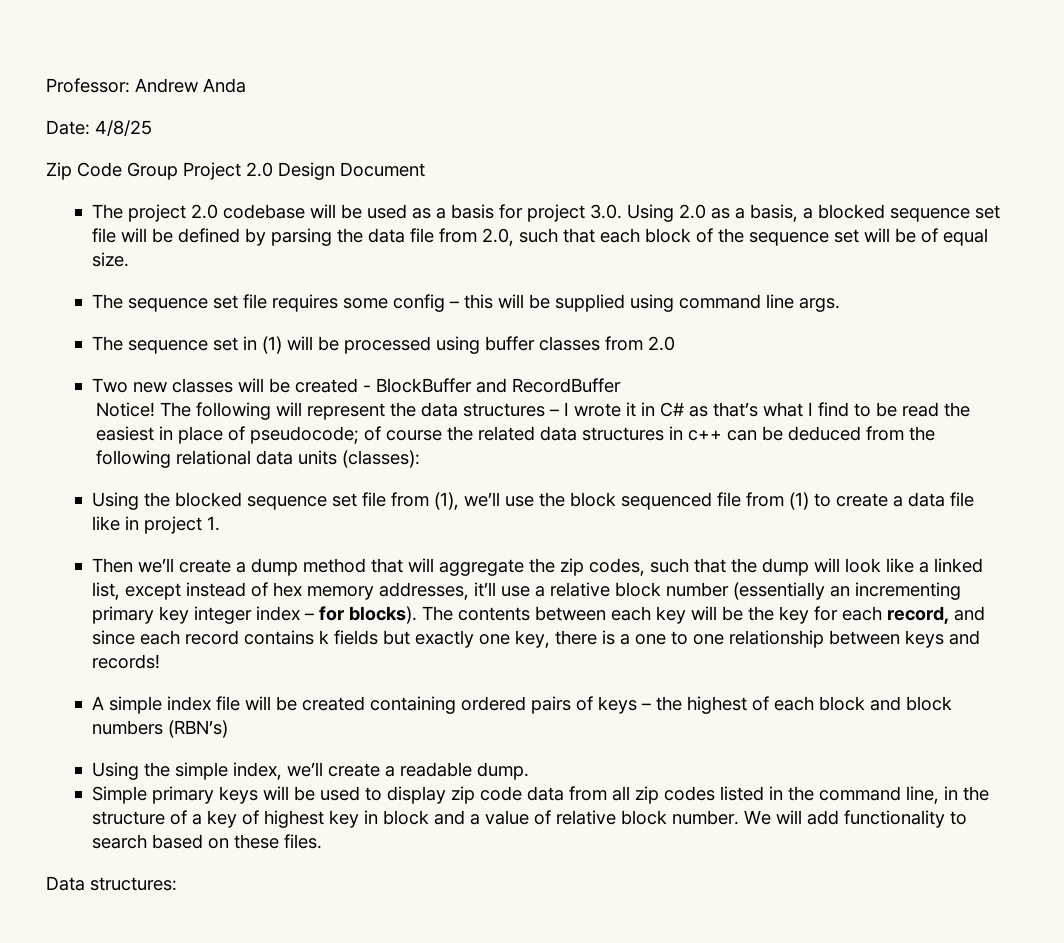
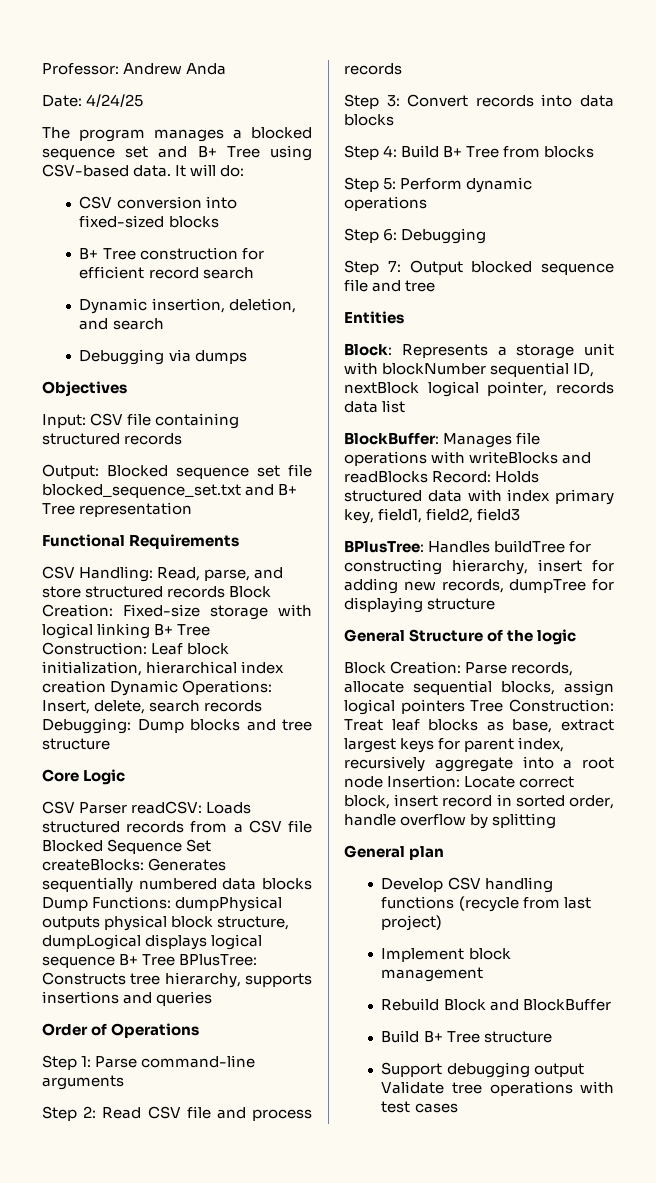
- Date: 4/8/25
- Zip Code Group Project 2.0 Design Document
- The project 2.0 codebase will be used as a basis for project 3.0. Using 2.0 as a basis, a blocked sequence set file will be defined by parsing the data file from 2.0, such that each block of the sequence set will be of equal size.
- The sequence set file requires some config – this will be supplied using command line args.
- The sequence set in (1) will be processed using buffer classes from 2.0
- Two new classes will be created - BlockBuffer and RecordBuffer
- Notice! The following will represent the data structures – I wrote it in C# as that’s what I find to be read the easiest in place of pseudocode; of course the related data structures in c++ can be deduced from the following relational data units (classes):
- Using the blocked sequence set file from (1), we’ll use the block sequenced file from (1) to create a data file like in project 1.
- Then we’ll create a dump method that will aggregate the zip codes, such that the dump will look like a linked list, except instead of hex memory addresses, it’ll use a relative block number (essentially an incrementing primary key integer index – for blocks). The contents between each key will be the key for each record, and since each record contains k fields but exactly one key, there is a one to one relationship between keys and records!
- A simple index file will be created containing ordered pairs of keys – the highest of each block and block numbers (RBN’s)
- Using the simple index, we’ll create a readable dump.
- Simple primary keys will be used to display zip code data from all zip codes listed in the command line, in the structure of a key of highest key in block and a value of relative block number. We will add functionality to search based on these files.
- Data structures:
+ Date: 4/24/25
+ The program manages a blocked sequence set and B+ Tree using CSV-based data. It will do:
+ CSV conversion into fixed-sized blocks
+ B+ Tree construction for efficient record search
+ Dynamic insertion, deletion, and search
+ Debugging via dumps
+ Objectives
+ Input: CSV file containing structured records
+ Output: Blocked sequence set file blocked_sequence_set.txt and B+ Tree representation
+ Functional Requirements
+ CSV Handling: Read, parse, and store structured records Block Creation: Fixed-size storage with logical linking B+ Tree Construction: Leaf block initialization, hierarchical index creation Dynamic Operations: Insert, delete, search records Debugging: Dump blocks and tree structure
+ Core Logic
+ CSV Parser readCSV: Loads structured records from a CSV file Blocked Sequence Set createBlocks: Generates sequentially numbered data blocks Dump Functions: dumpPhysical outputs physical block structure, dumpLogical displays logical sequence B+ Tree BPlusTree: Constructs tree hierarchy, supports insertions and queries
+ Order of Operations
+ Step 1: Parse command-line arguments
+ Step 2: Read CSV file and process records
+ Step 3: Convert records into data blocks
+ Step 4: Build B+ Tree from blocks
+ Step 5: Perform dynamic operations
+ Step 6: Debugging
+ Step 7: Output blocked sequence file and tree
+ Entities
+ Block: Represents a storage unit with blockNumber sequential ID, nextBlock logical pointer, records data list
+ BlockBuffer: Manages file operations with writeBlocks and readBlocks Record: Holds structured data with index primary key, field1, field2, field3
+ BPlusTree: Handles buildTree for constructing hierarchy, insert for adding new records, dumpTree for displaying structure
+ General Structure of the logic
+ Block Creation: Parse records, allocate sequential blocks, assign logical pointers Tree Construction: Treat leaf blocks as base, extract largest keys for parent index, recursively aggregate into a root node Insertion: Locate correct block, insert record in sorted order, handle overflow by splitting
+ General plan
+ Develop CSV handling functions (recycle from last project)
+ Implement block management
+ Rebuild Block and BlockBuffer
+ Build B+ Tree structure
+ Support debugging output Validate tree operations with test cases

